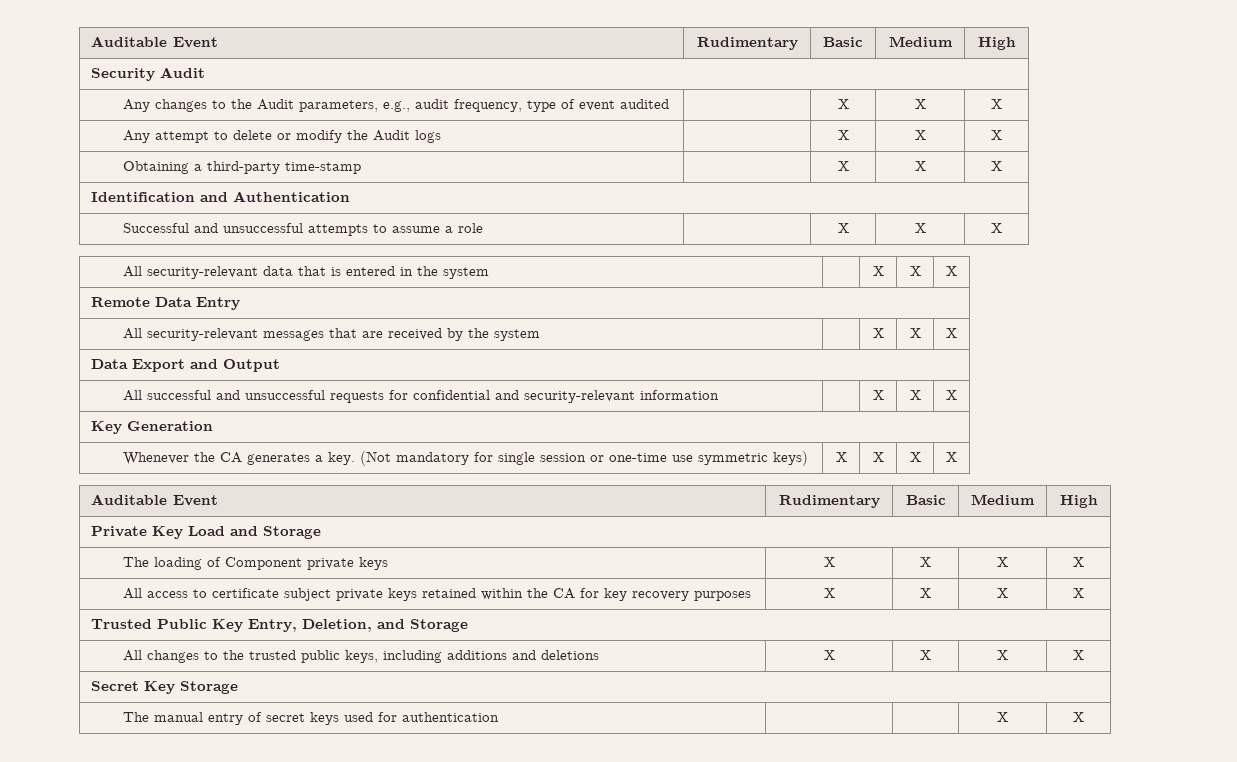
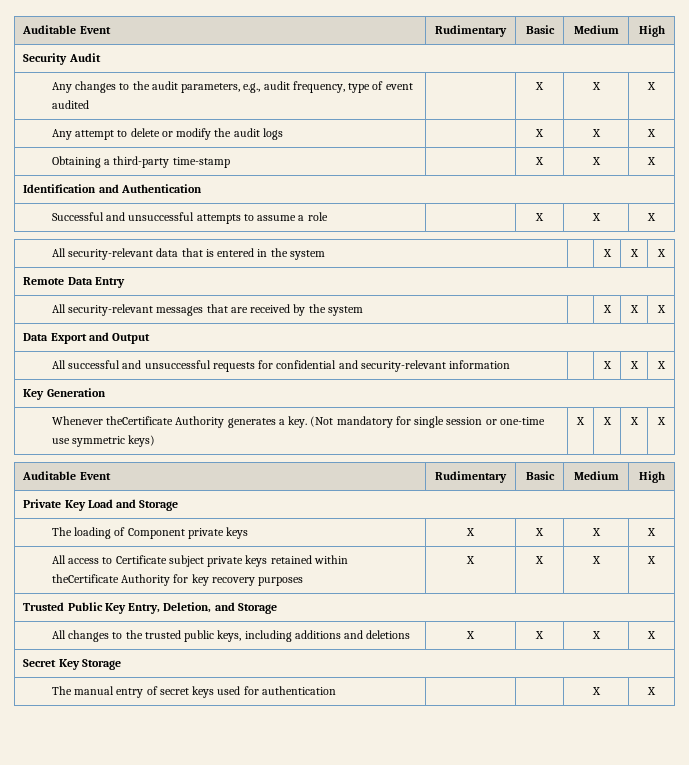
- Any changes to the Audit parameters, e.g., audit frequency, type of event audited | | X | X | X
+ Any changes to the audit parameters, e.g., audit frequency, type of event audited | | X | X | X
- Any attempt to delete or modify the Audit logs | | X | X | X
+ Any attempt to delete or modify the audit logs | | X | X | X
- Whenever the CA generates a key. (Not mandatory for single session or one-time use symmetric keys) | X | X | X | X
+ Whenever theCertificate Authority generates a key. (Not mandatory for single session or one-time use symmetric keys) | X | X | X | X
- All access to certificate subject private keys retained within the CA for key recovery purposes | X | X | X | X
+ All access to Certificate subject private keys retained within theCertificate Authority for key recovery purposes | X | X | X | X

